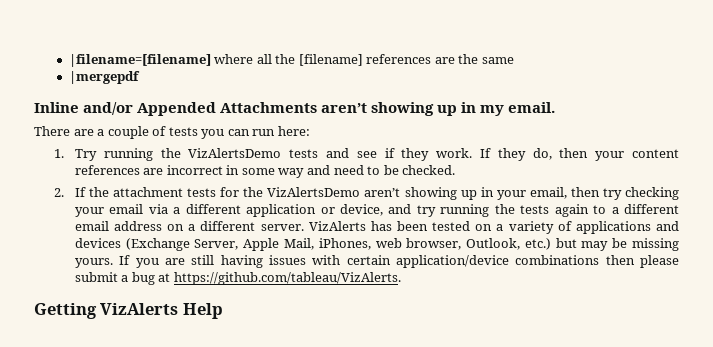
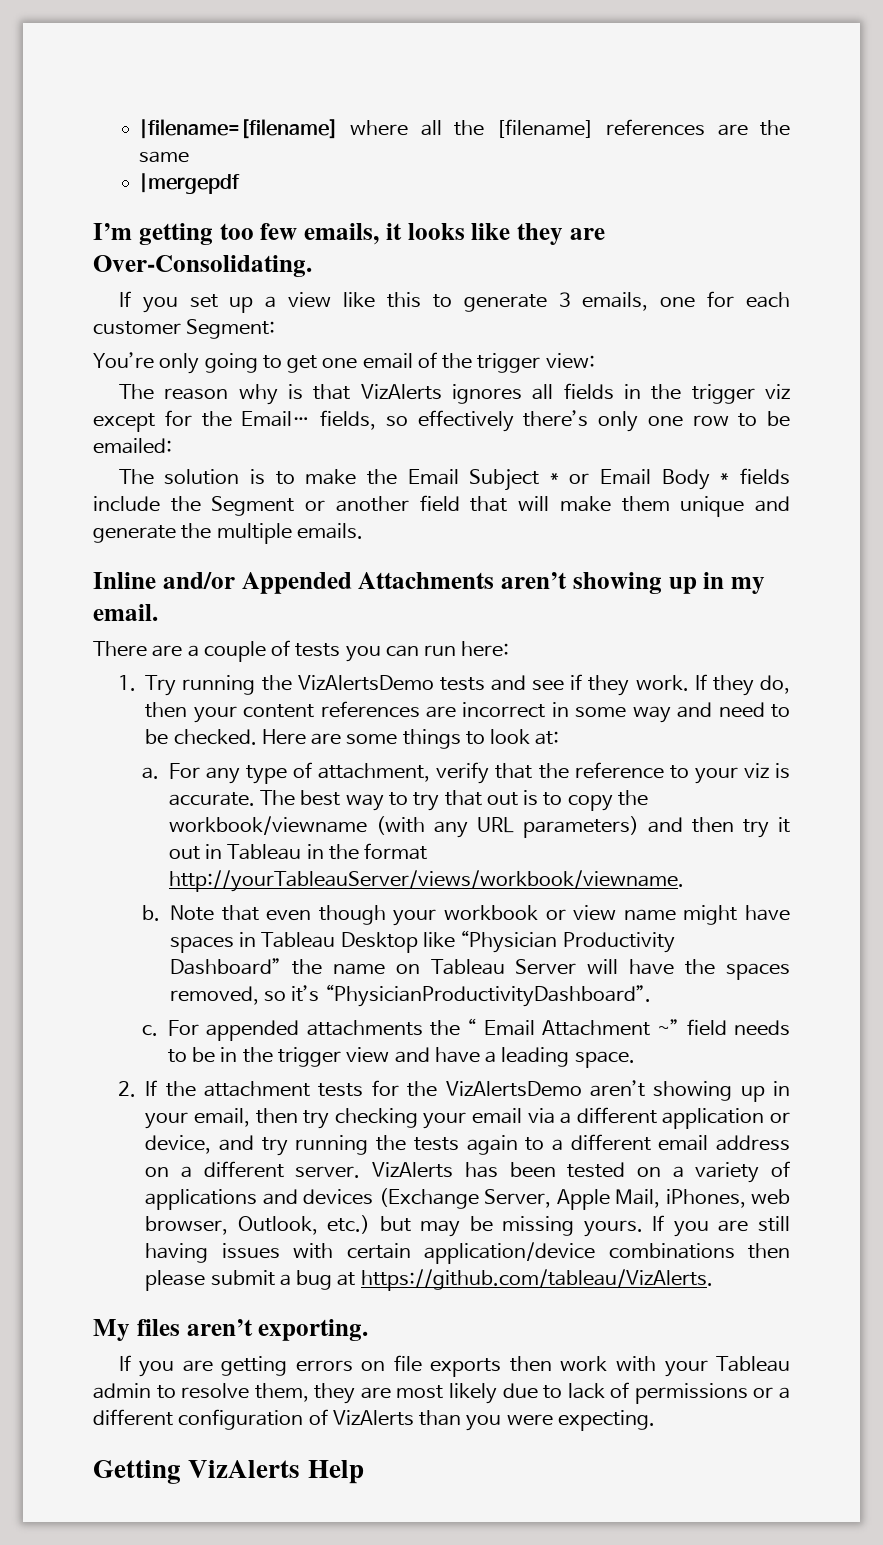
+ I’m getting too few emails, it looks like they are Over-Consolidating.
+ If you set up a view like this to generate 3 emails, one for each customer Segment:
+ You’re only going to get one email of the trigger view:
+ The reason why is that VizAlerts ignores all fields in the trigger viz except for the Email… fields, so effectively there’s only one row to be emailed:
+ The solution is to make the Email Subject * or Email Body * fields include the Segment or another field that will make them unique and generate the multiple emails.
+ Here are some things to look at:
+ a. For any type of attachment, verify that the reference to your viz is accurate. The best way to try that out is to copy the workbook/viewname (with any URL parameters) and then try it out in Tableau in the format http://yourTableauServer/views/workbook/viewname.
+ b. Note that even though your workbook or view name might have spaces in Tableau Desktop like “Physician Productivity Dashboard” the name on Tableau Server will have the spaces removed, so it’s “PhysicianProductivityDashboard”.
+ c. For appended attachments the “ Email Attachment ~” field needs to be in the trigger view and have a leading space.
+ My files aren’t exporting.
+ If you are getting errors on file exports then work with your Tableau admin to resolve them, they are most likely due to lack of permissions or a different configuration of VizAlerts than you were expecting.

